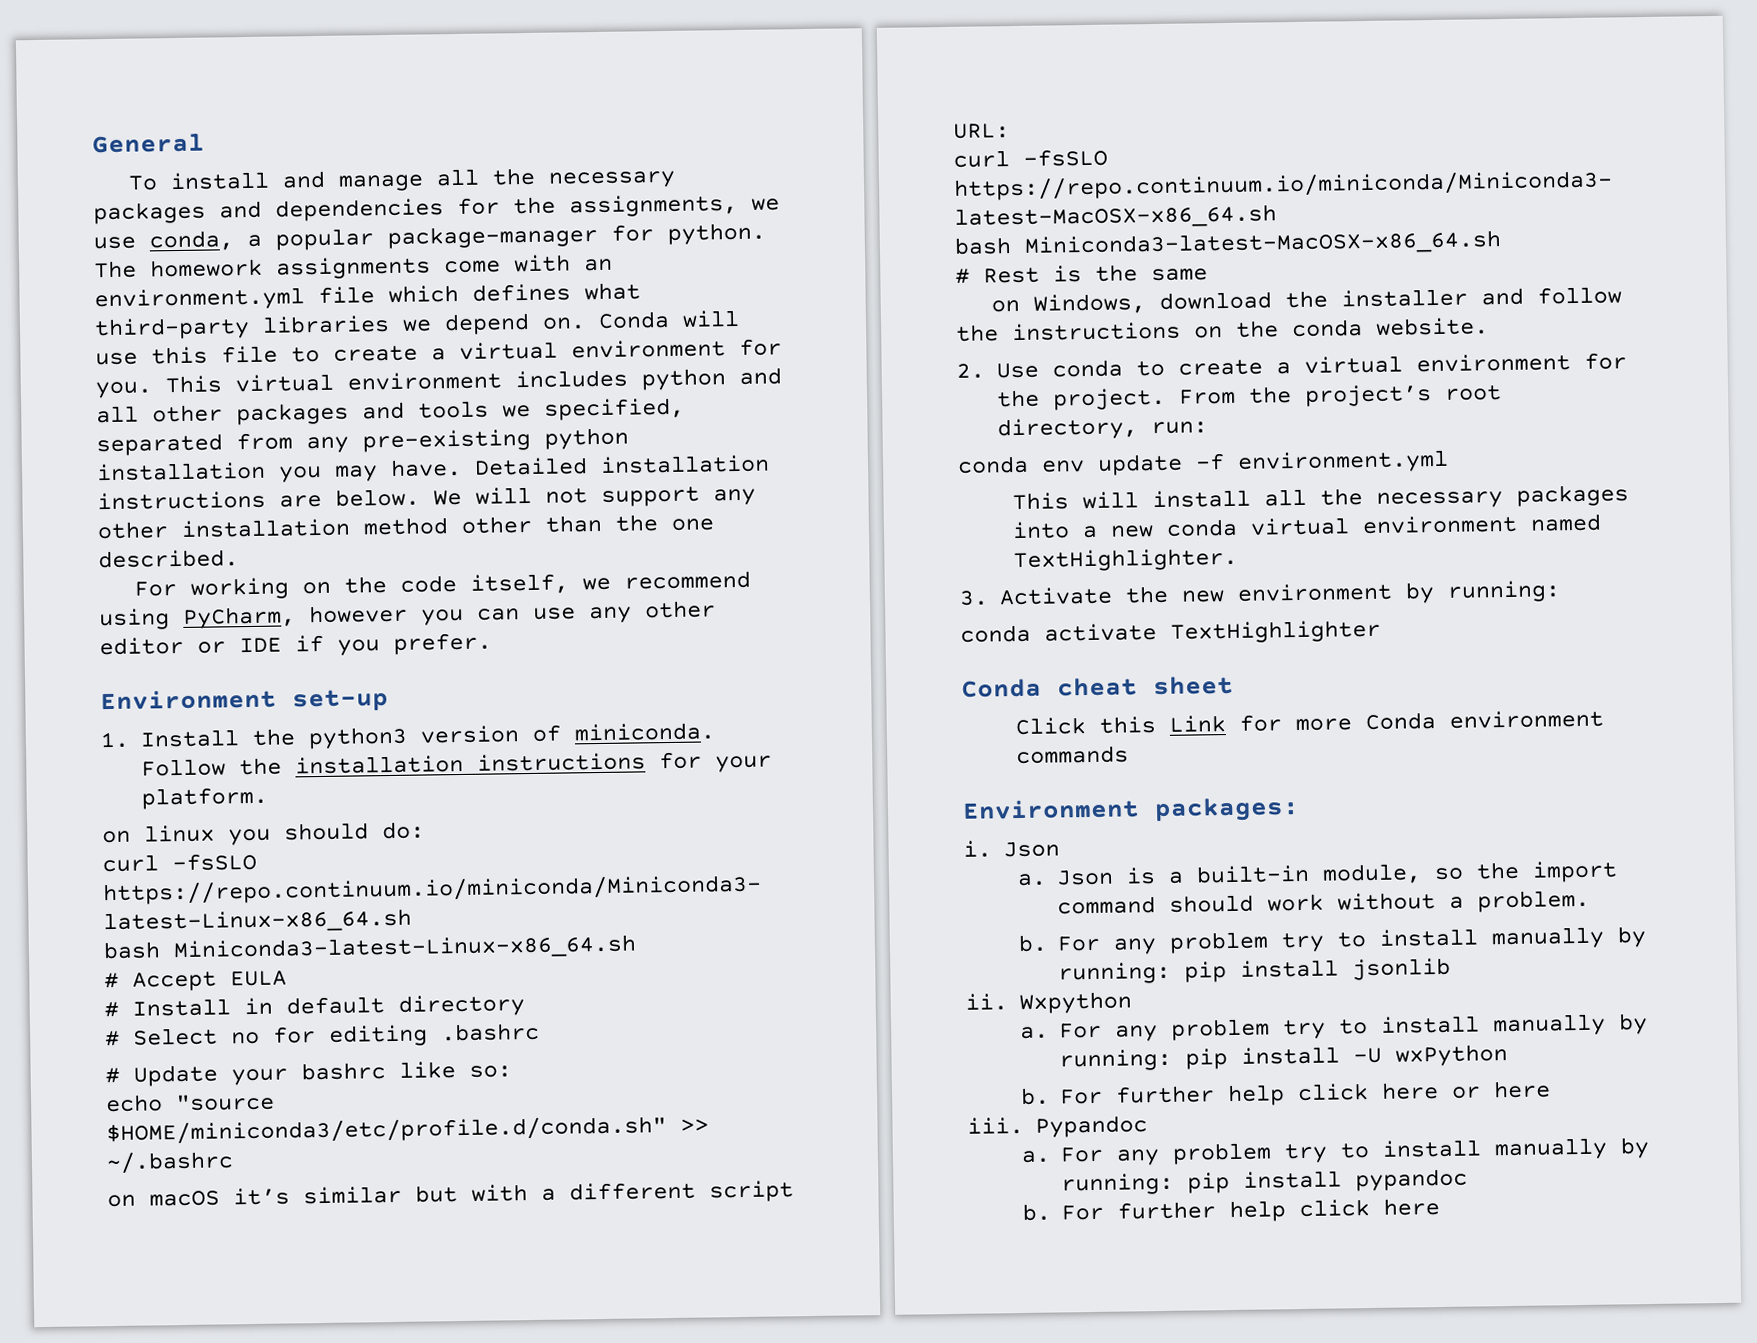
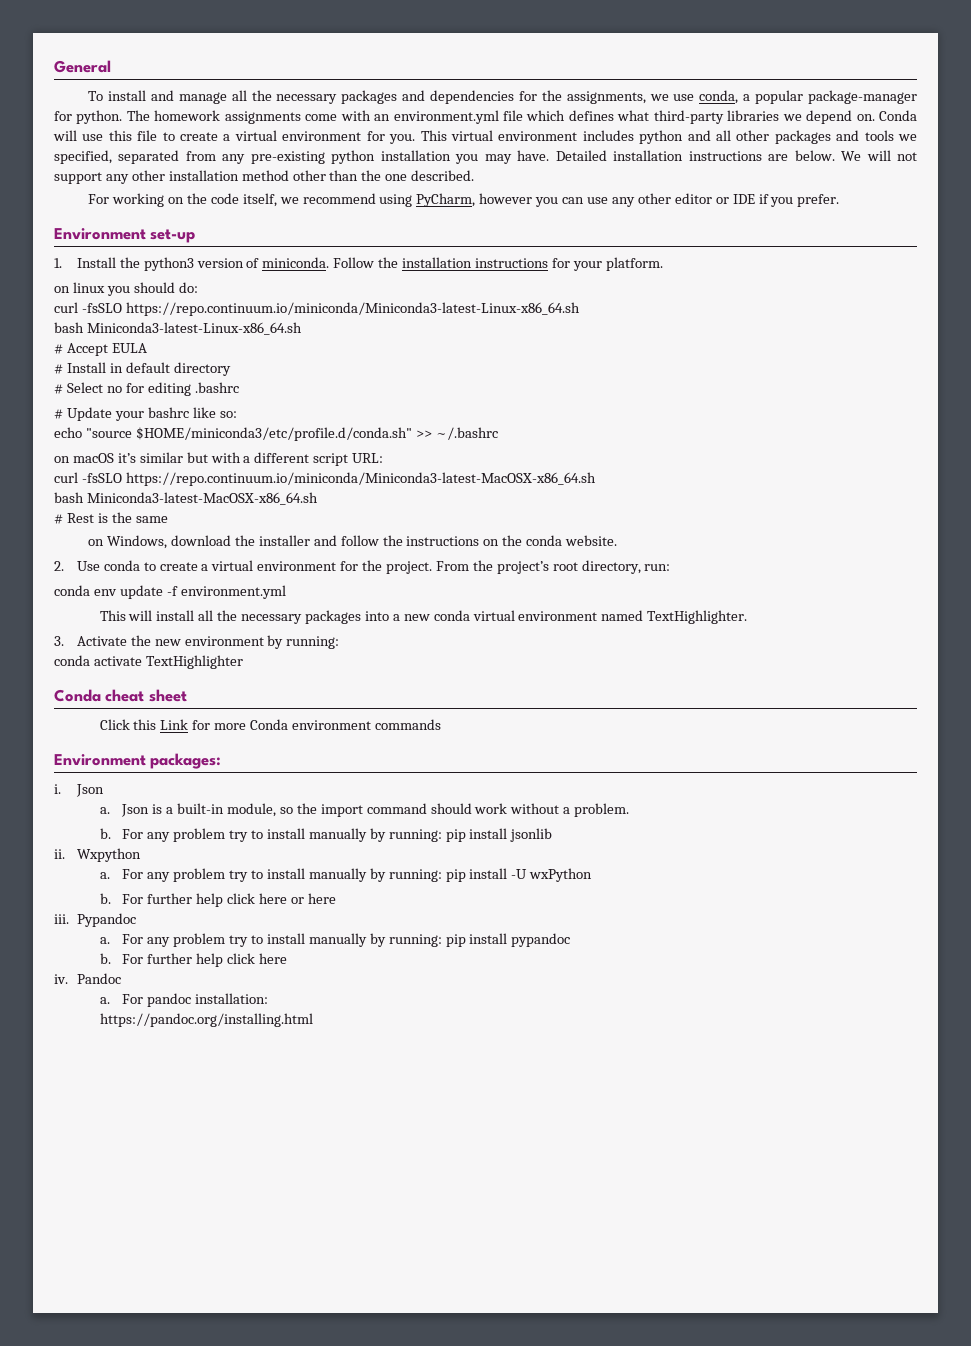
+ iv. Pandoc
+ a. For pandoc installation:
+ https://pandoc.org/installing.html

